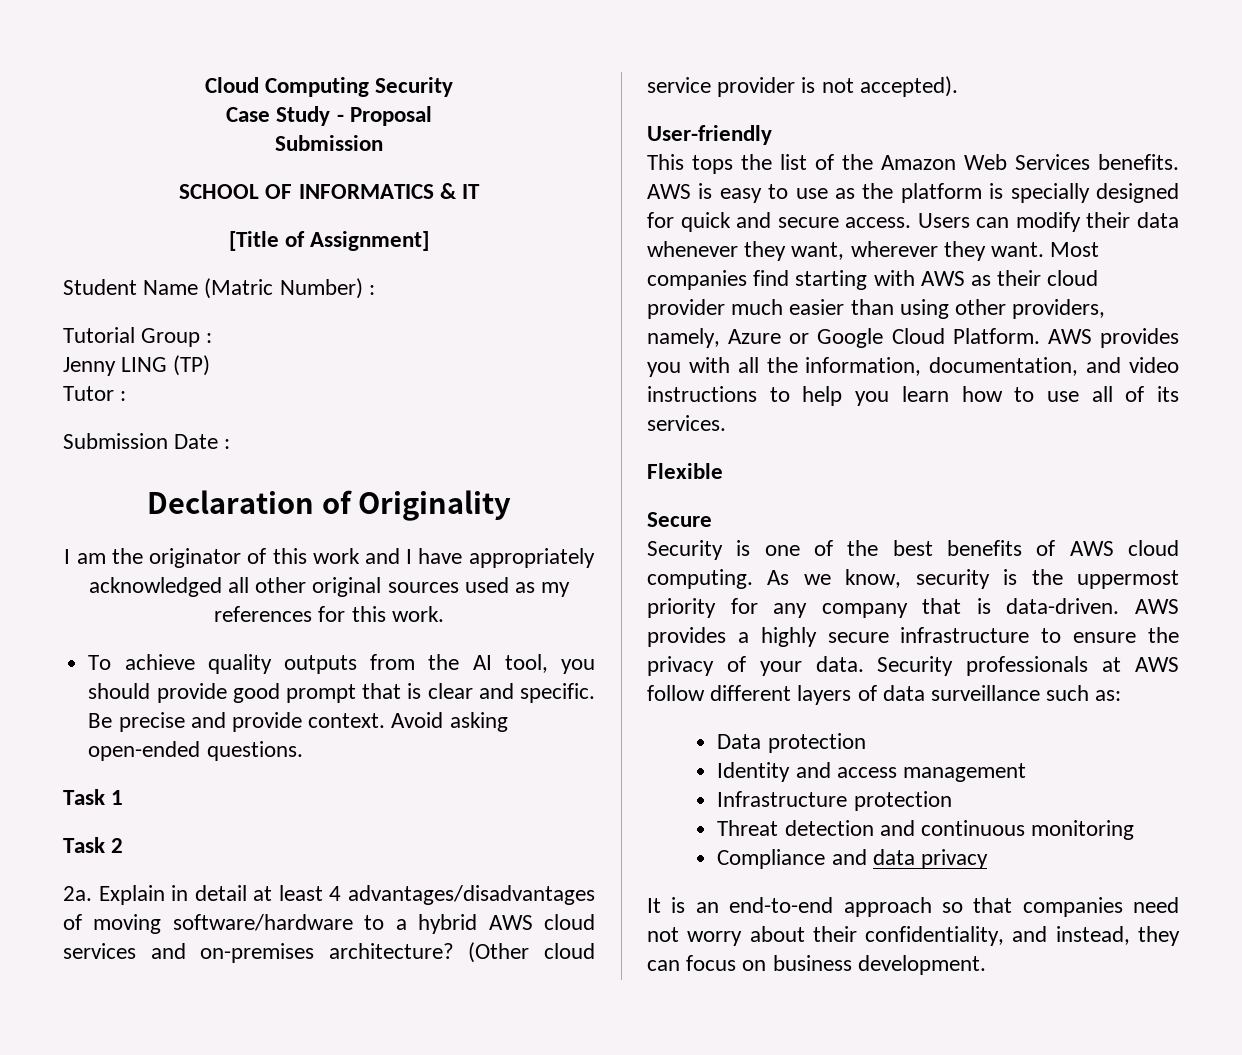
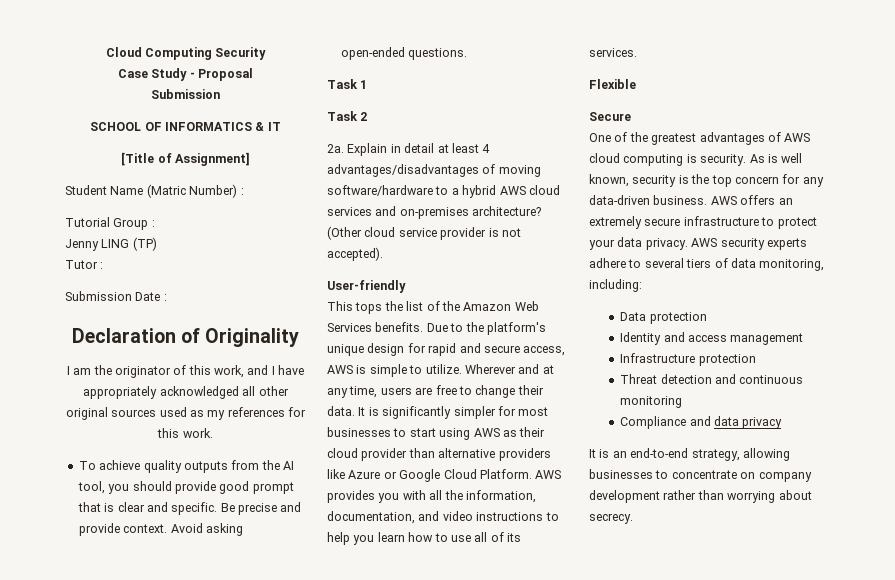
- I am the originator of this work and I have appropriately acknowledged all other original sources used as my references for this work.
+ I am the originator of this work, and I have appropriately acknowledged all other original sources used as my references for this work.
- AWS is easy to use as the platform is specially designed for quick and secure access. Users can modify their data whenever they want, wherever they want. Most companies find starting with AWS as their cloud provider much easier than using other providers, namely, Azure or Google Cloud Platform.
+ Due to the platform's unique design for rapid and secure access, AWS is simple to utilize. Wherever and at any time, users are free to change their data. It is significantly simpler for most businesses to start using AWS as their cloud provider than alternative providers like Azure or Google Cloud Platform.
- Security is one of the best benefits of AWS cloud computing. As we know, security is the uppermost priority for any company that is data-driven. AWS provides a highly secure infrastructure to ensure the privacy of your data. Security professionals at AWS follow different layers of data surveillance such as:
+ One of the greatest advantages of AWS cloud computing is security. As is well known, security is the top concern for any data-driven business. AWS offers an extremely secure infrastructure to protect your data privacy. AWS security experts adhere to several tiers of data monitoring, including:
- It is an end-to-end approach so that companies need not worry about their confidentiality, and instead, they can focus on business development.
+ It is an end-to-end strategy, allowing businesses to concentrate on company development rather than worrying about secrecy.

